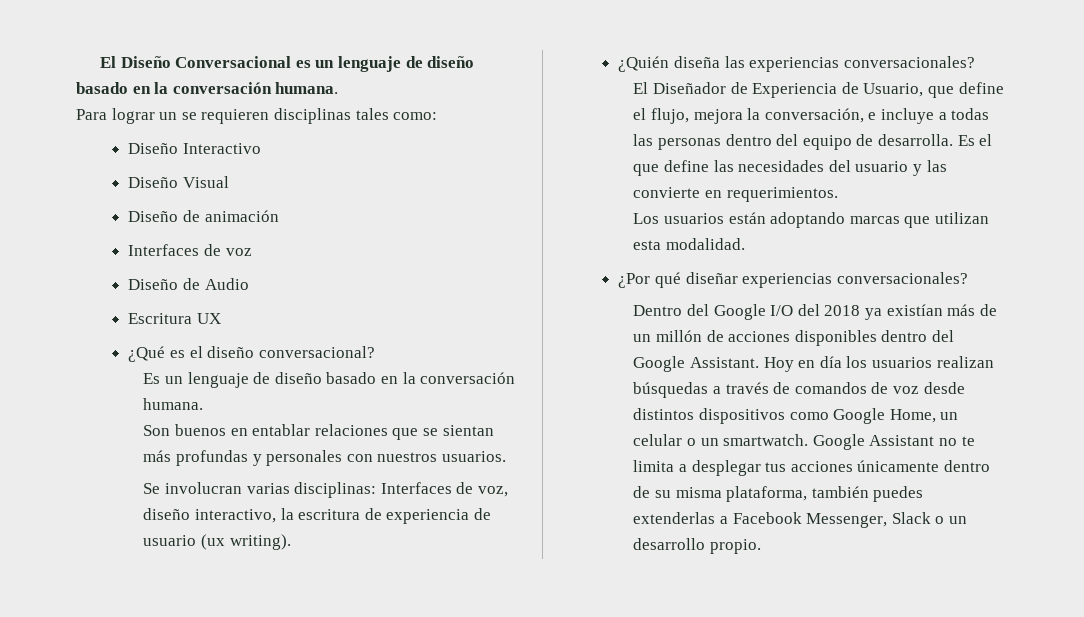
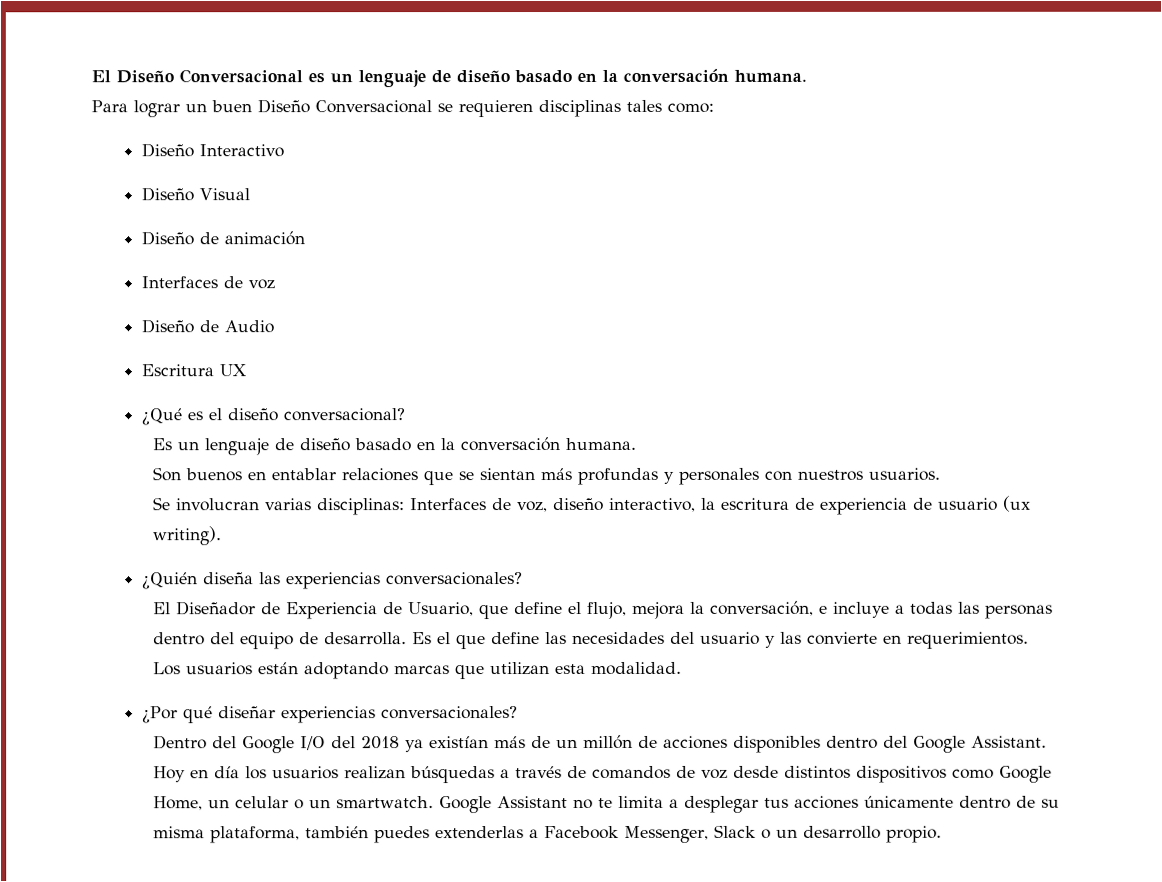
- Para lograr un se requieren disciplinas tales como:
+ Para lograr un buen Diseño Conversacional se requieren disciplinas tales como:

